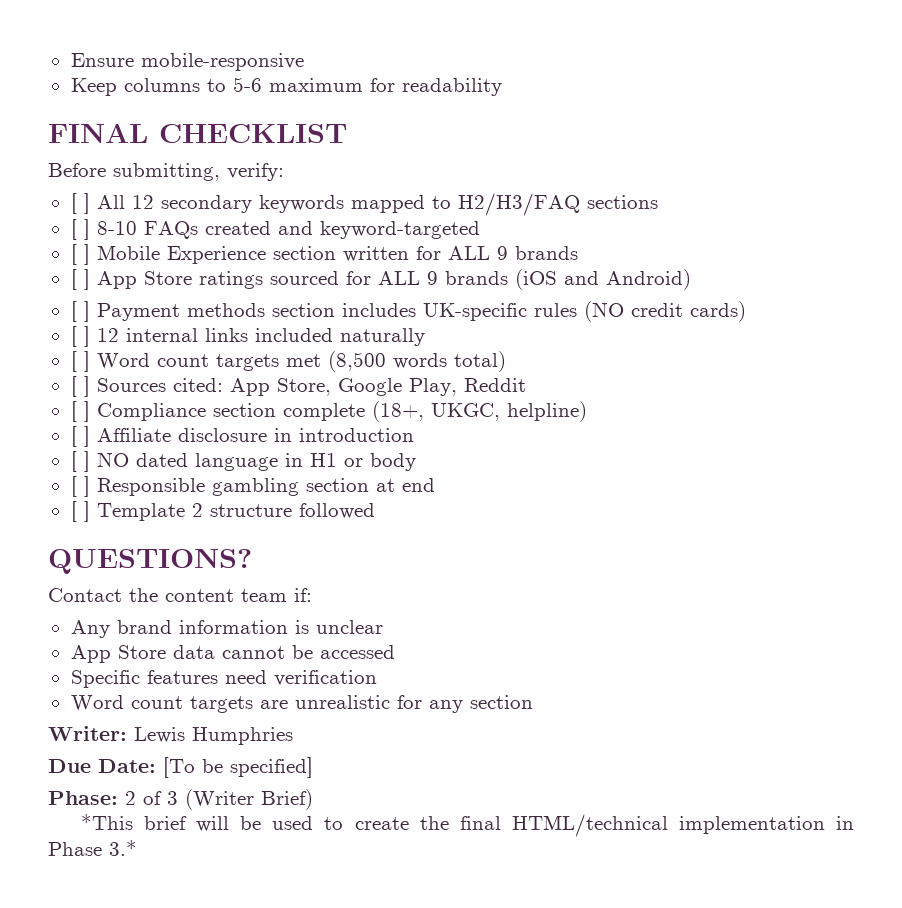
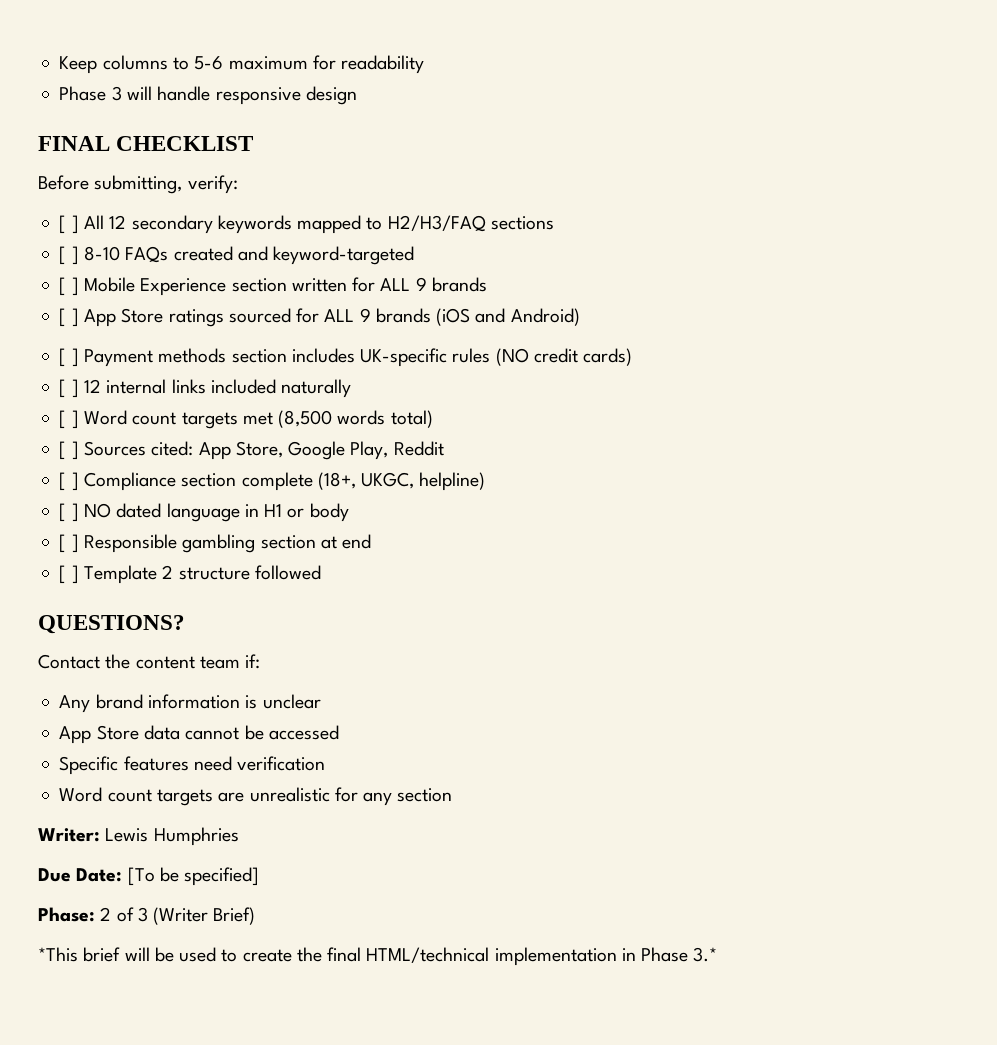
- Ensure mobile-responsive
+ Phase 3 will handle responsive design
- [ ] Affiliate disclosure in introduction

